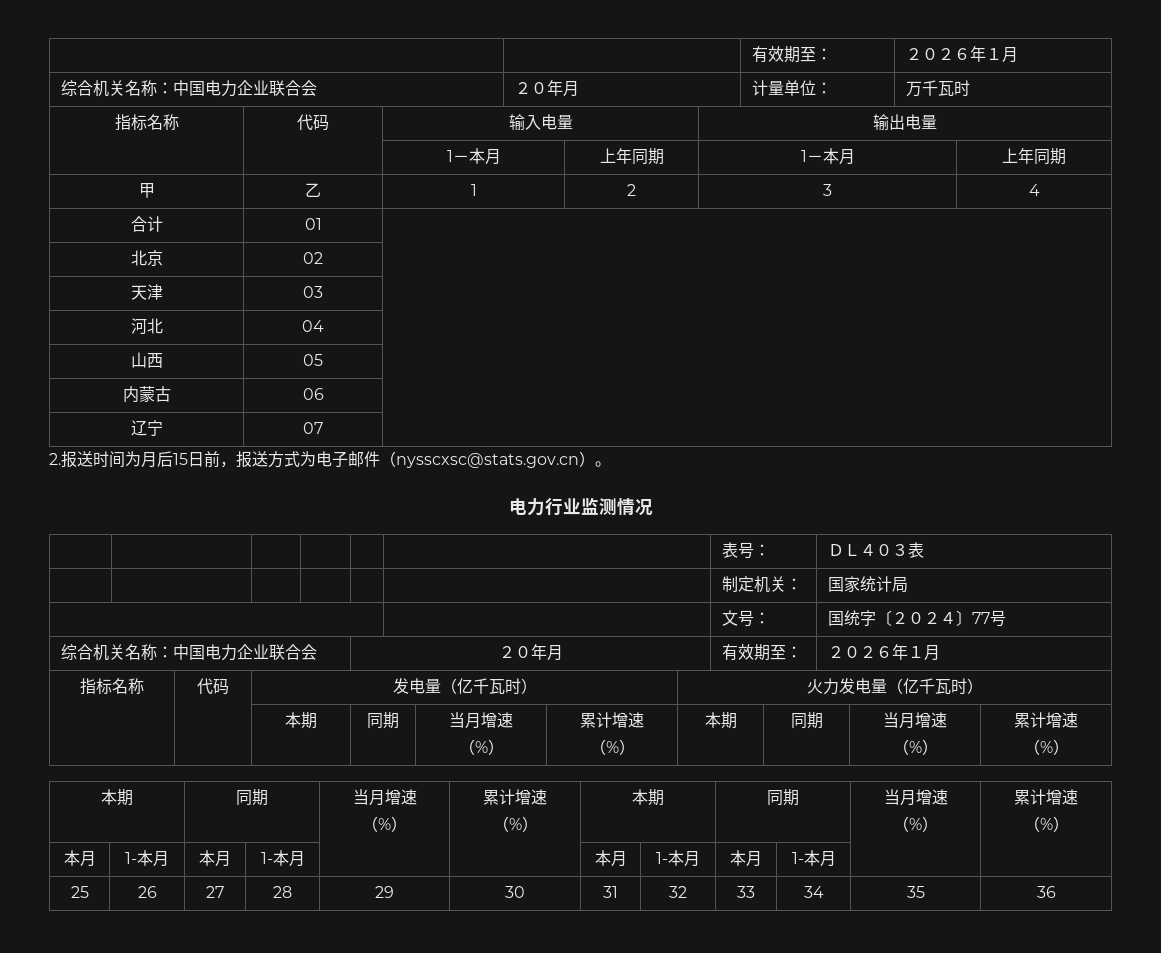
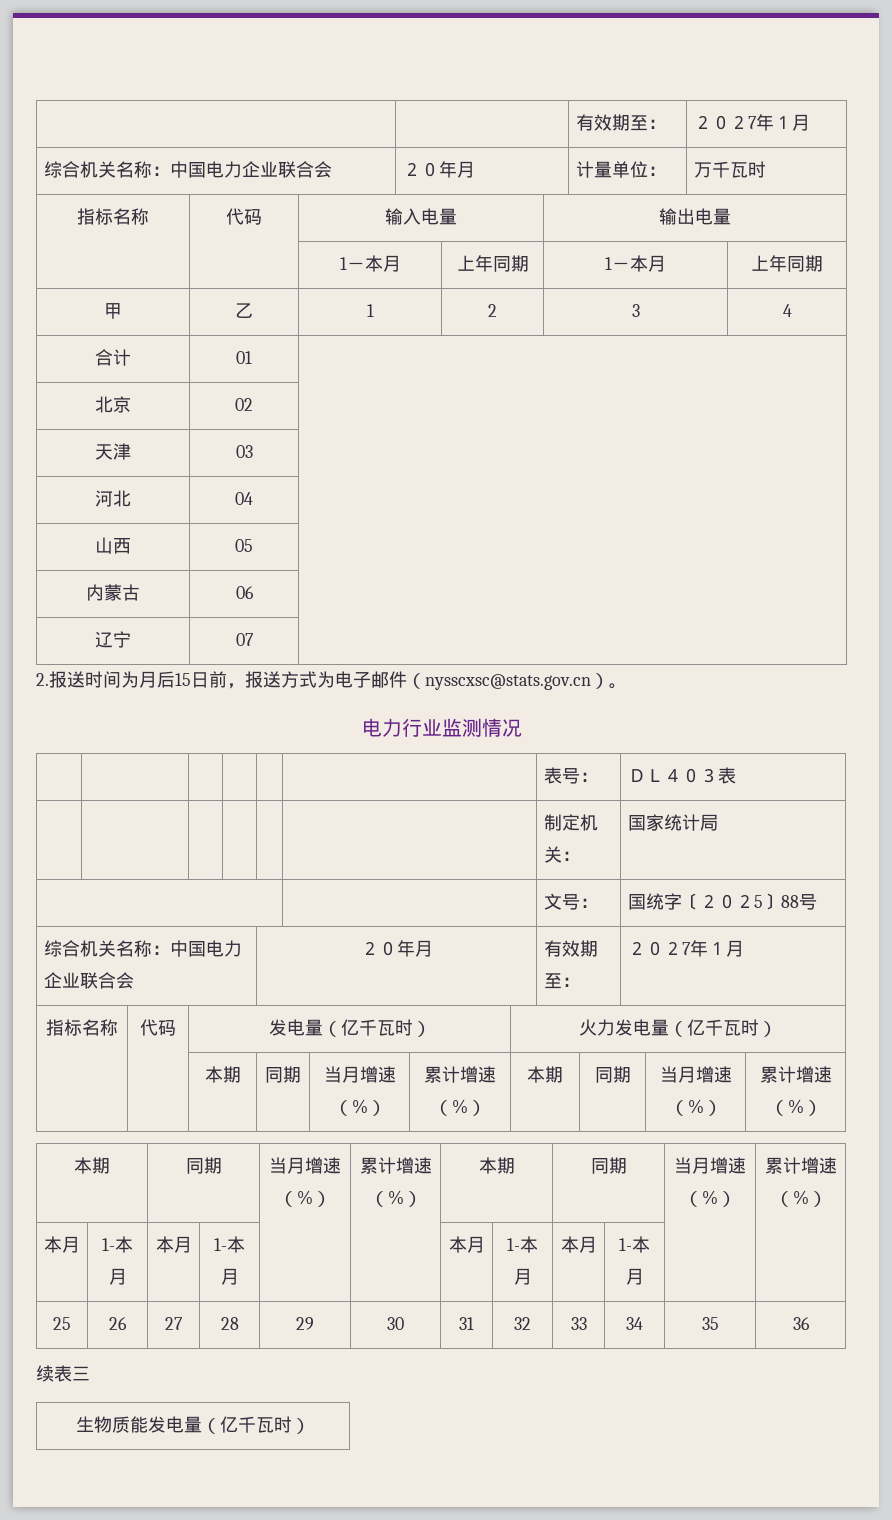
- | | 有效期至： | ２０２６年１月
+ | | 有效期至： | ２０２7年１月
- | | 文号： | 国统字〔２０２４〕77号
+ | | 文号： | 国统字〔２０２5〕88号
- 综合机关名称：中国电力企业联合会 | ２０年月 | 有效期至： | ２０２６年１月
+ 综合机关名称：中国电力企业联合会 | ２０年月 | 有效期至： | ２０２7年１月
+ 续表三
+ 生物质能发电量（亿千瓦时）

